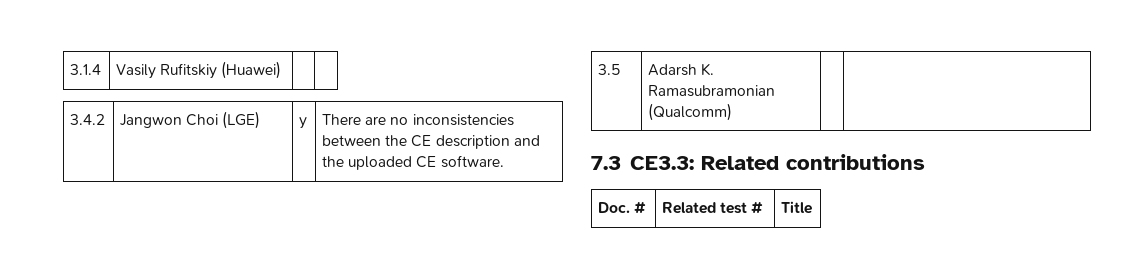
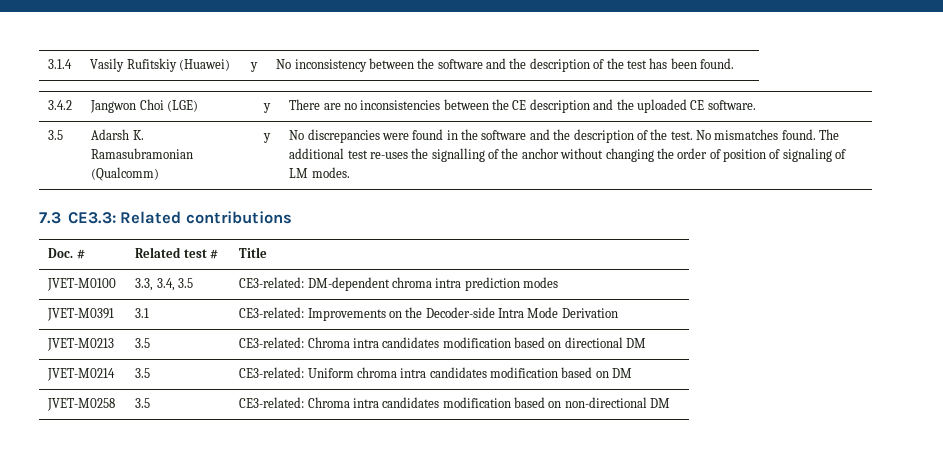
- 3.1.4 | Vasily Rufitskiy (Huawei) | |
+ 3.1.4 | Vasily Rufitskiy (Huawei) | y | No inconsistency between the software and the description of the test has been found.
+ y | No discrepancies were found in the software and the description of the test. No mismatches found. The additional test re-uses the signalling of the anchor without changing the order of position of signaling of LM modes.
+ JVET-M0100 | 3.3, 3.4, 3.5 | CE3-related: DM-dependent chroma intra prediction modes
+ JVET-M0391 | 3.1 | CE3-related: Improvements on the Decoder-side Intra Mode Derivation
+ JVET-M0213 | 3.5 | CE3-related: Chroma intra candidates modification based on directional DM
+ JVET-M0214 | 3.5 | CE3-related: Uniform chroma intra candidates modification based on DM
+ JVET-M0258 | 3.5 | CE3-related: Chroma intra candidates modification based on non-directional DM

